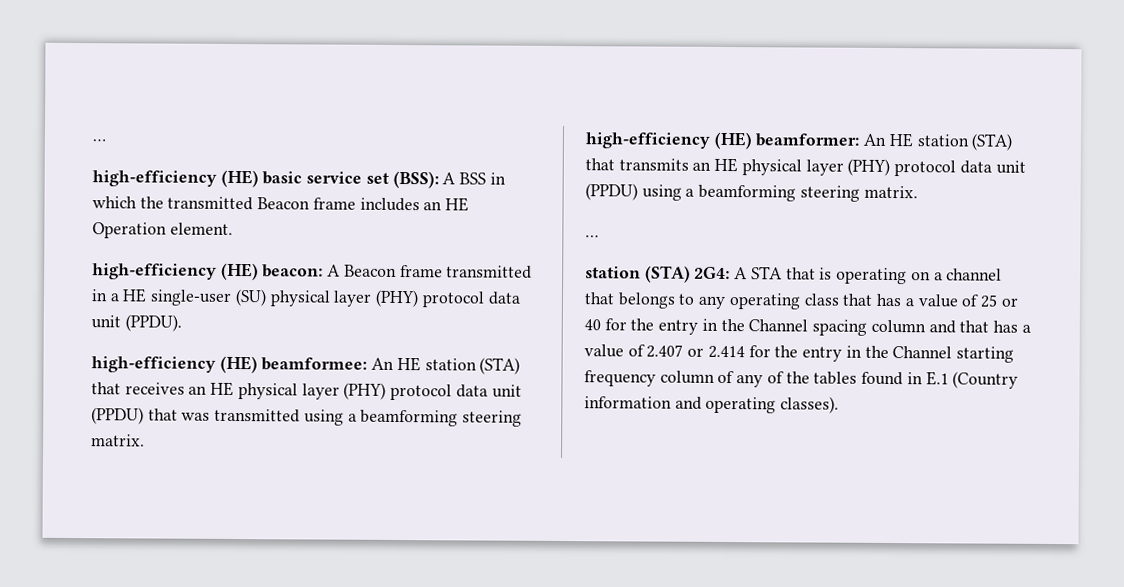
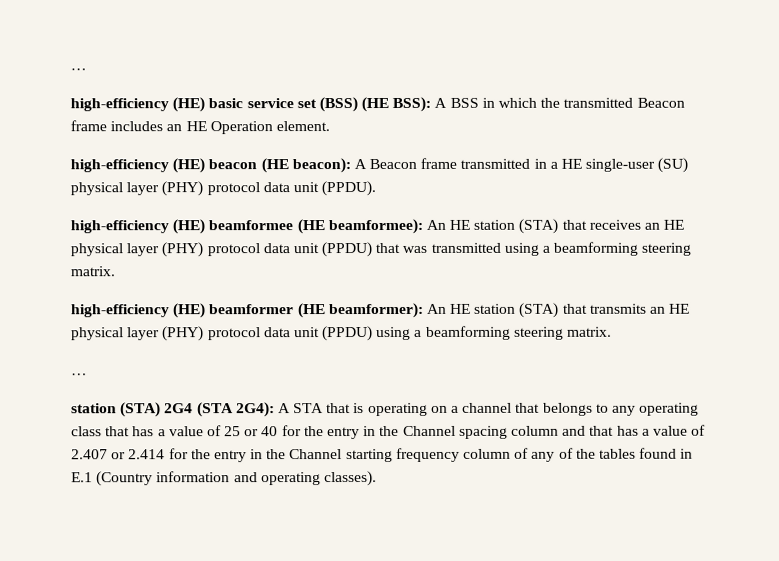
- high-efficiency (HE) basic service set (BSS): A BSS in which the transmitted Beacon frame includes an HE Operation element.
+ high-efficiency (HE) basic service set (BSS) (HE BSS): A BSS in which the transmitted Beacon frame includes an HE Operation element.
- high-efficiency (HE) beacon: A Beacon frame transmitted in a HE single-user (SU) physical layer (PHY) protocol data unit (PPDU).
+ high-efficiency (HE) beacon (HE beacon): A Beacon frame transmitted in a HE single-user (SU) physical layer (PHY) protocol data unit (PPDU).
- high-efficiency (HE) beamformee: An HE station (STA) that receives an HE physical layer (PHY) protocol data unit (PPDU) that was transmitted using a beamforming steering matrix.
+ high-efficiency (HE) beamformee (HE beamformee): An HE station (STA) that receives an HE physical layer (PHY) protocol data unit (PPDU) that was transmitted using a beamforming steering matrix.
- high-efficiency (HE) beamformer: An HE station (STA) that transmits an HE physical layer (PHY) protocol data unit (PPDU) using a beamforming steering matrix.
+ high-efficiency (HE) beamformer (HE beamformer): An HE station (STA) that transmits an HE physical layer (PHY) protocol data unit (PPDU) using a beamforming steering matrix.
- station (STA) 2G4:
+ station (STA) 2G4 (STA 2G4):

